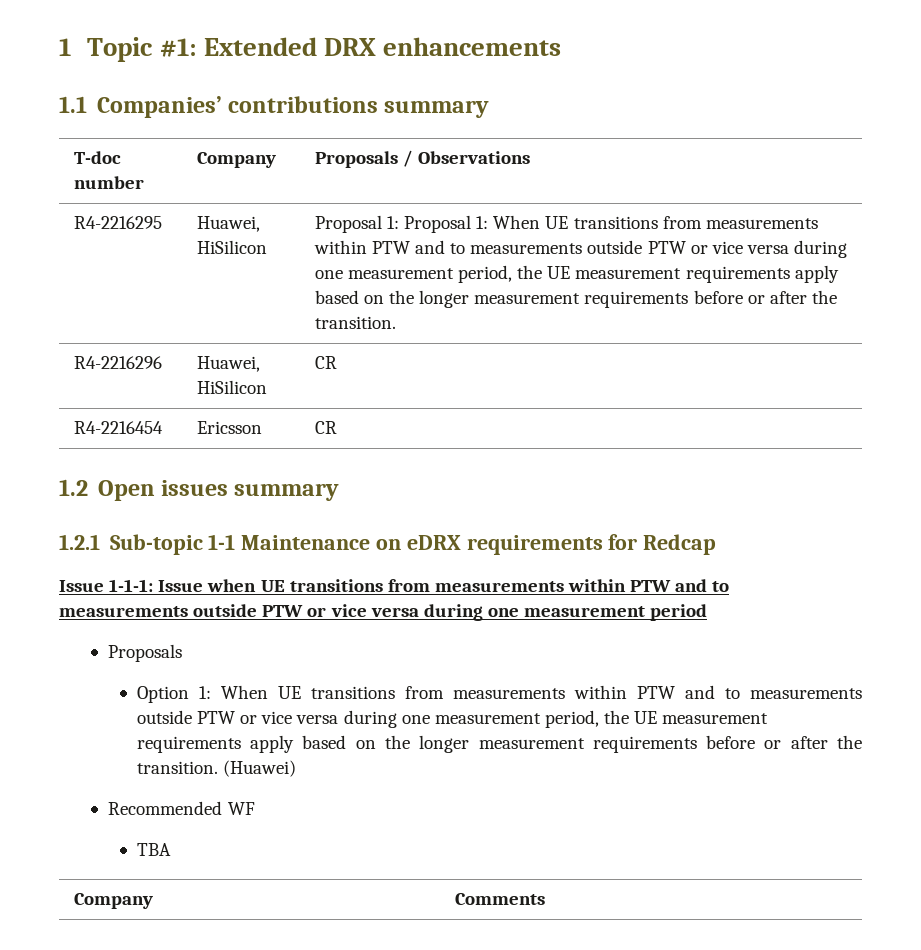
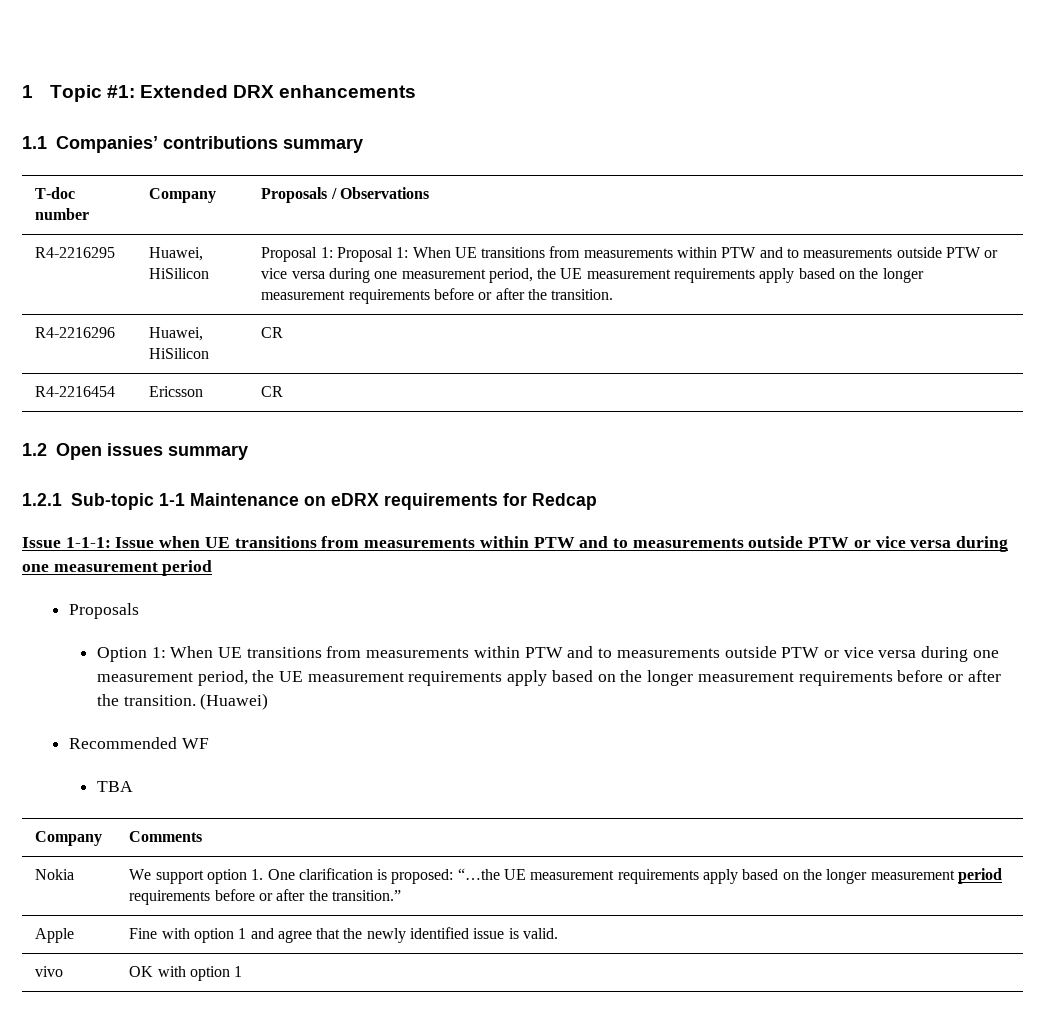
+ Nokia | We support option 1. One clarification is proposed: “…the UE measurement requirements apply based on the longer measurement period requirements before or after the transition.”
+ Apple | Fine with option 1 and agree that the newly identified issue is valid.
+ vivo | OK with option 1

